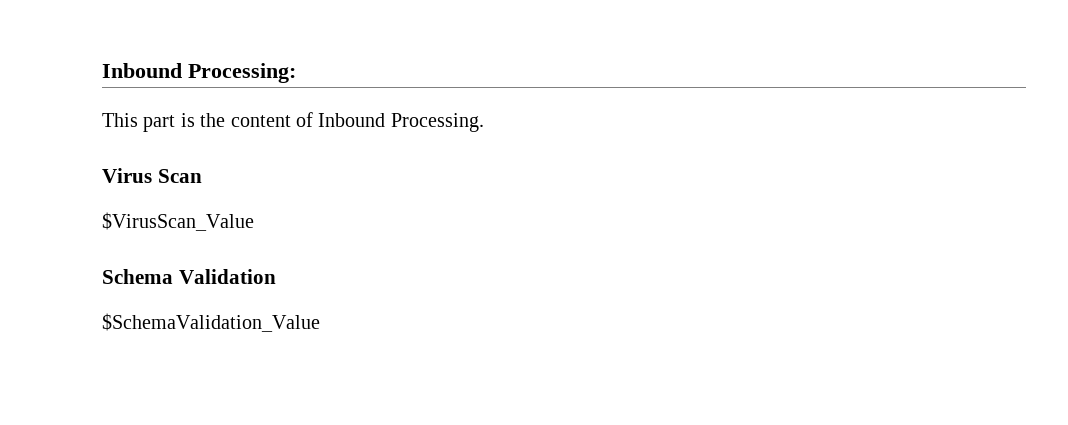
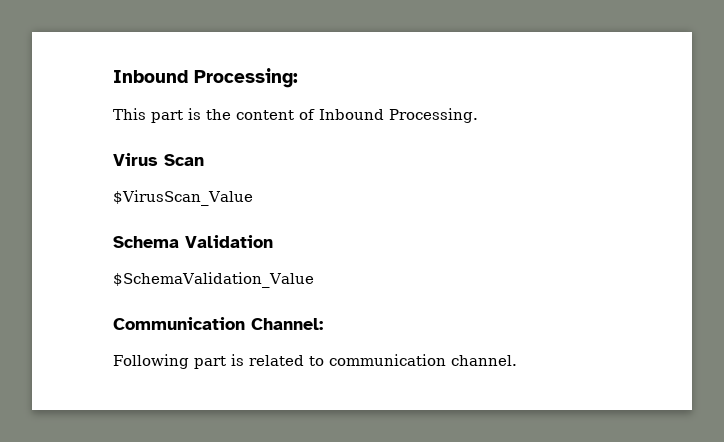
+ Communication Channel:
+ Following part is related to communication channel.

